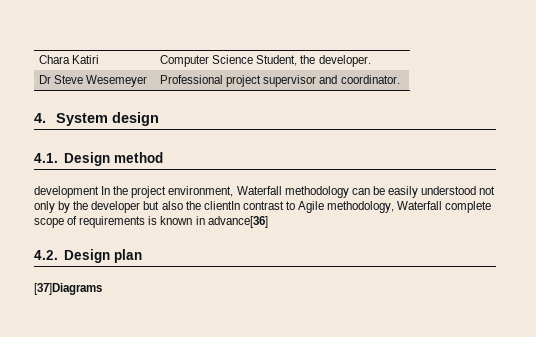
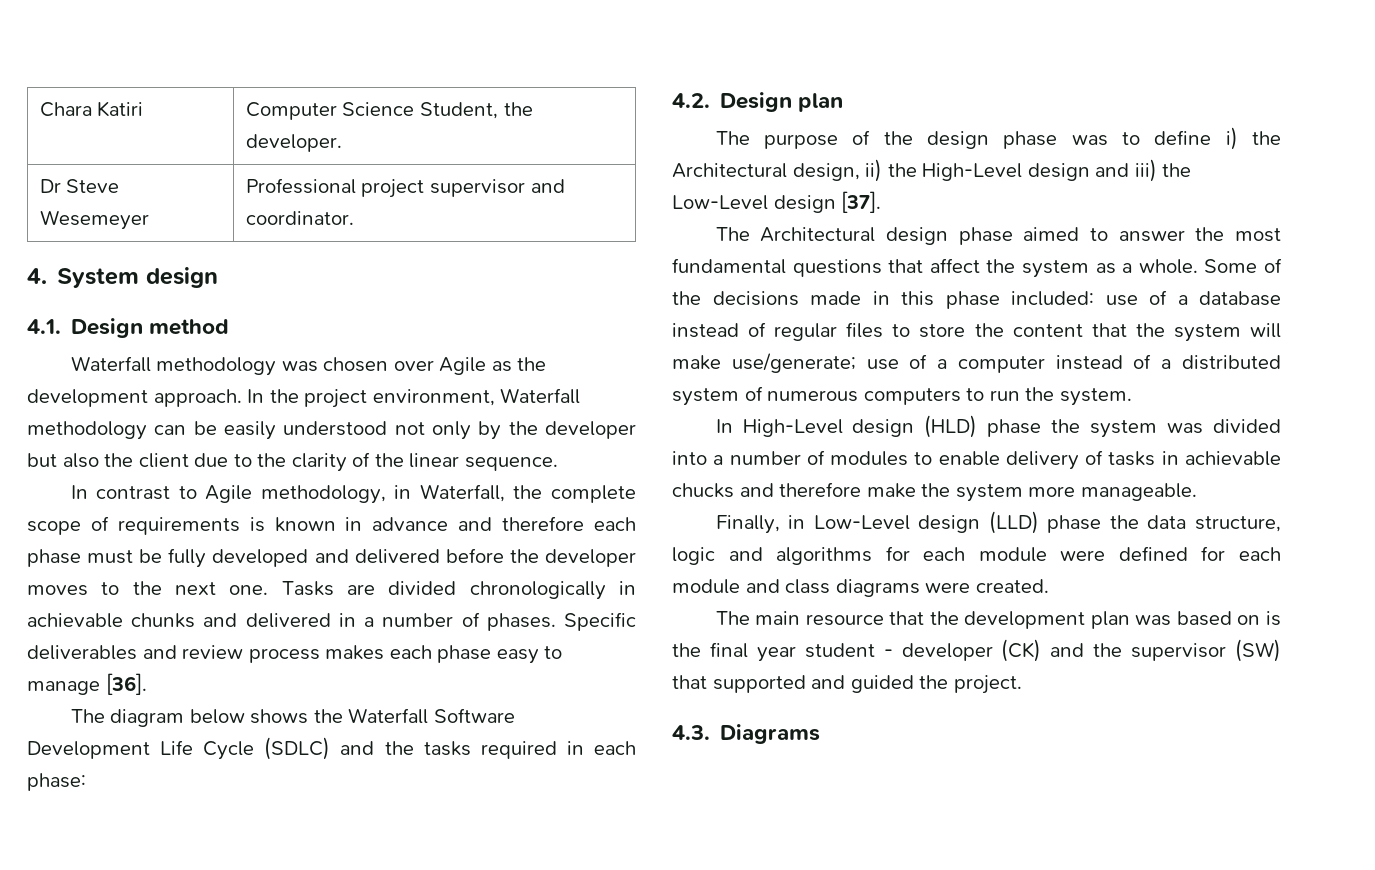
- development In the project environment, Waterfall methodology can be easily understood not only by the developer but also the clientIn contrast to Agile methodology, Waterfall complete scope of requirements is known in advance[36]
+ Waterfall methodology was chosen over Agile as the development approach. In the project environment, Waterfall methodology can be easily understood not only by the developer but also the client due to the clarity of the linear sequence.
+ In contrast to Agile methodology, in Waterfall, the complete scope of requirements is known in advance and therefore each phase must be fully developed and delivered before the developer moves to the next one. Tasks are divided chronologically in achievable chunks and delivered in a number of phases. Specific deliverables and review process makes each phase easy to manage [36].
+ The diagram below shows the Waterfall Software Development Life Cycle (SDLC) and the tasks required in each phase:
  4.2. Design plan
- [37]Diagrams
+ The purpose of the design phase was to define i) the Architectural design, ii) the High-Level design and iii) the Low-Level design [37].
+ The Architectural design phase aimed to answer the most fundamental questions that affect the system as a whole. Some of the decisions made in this phase included: use of a database instead of regular files to store the content that the system will make use/generate; use of a computer instead of a distributed system of numerous computers to run the system.
+ In High-Level design (HLD) phase the system was divided into a number of modules to enable delivery of tasks in achievable chucks and therefore make the system more manageable.
+ Finally, in Low-Level design (LLD) phase the data structure, logic and algorithms for each module were defined for each module and class diagrams were created.
+ The main resource that the development plan was based on is the final year student - developer (CK) and the supervisor (SW) that supported and guided the project.
+ 4.3. Diagrams

